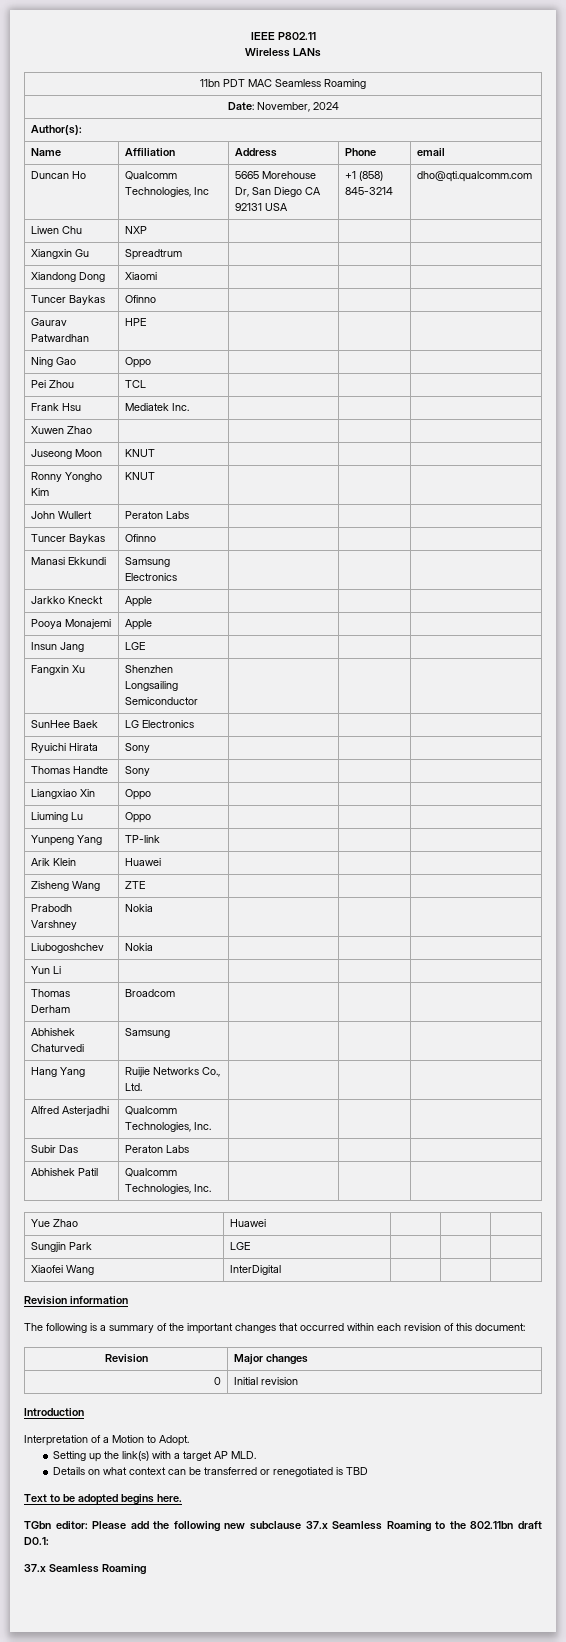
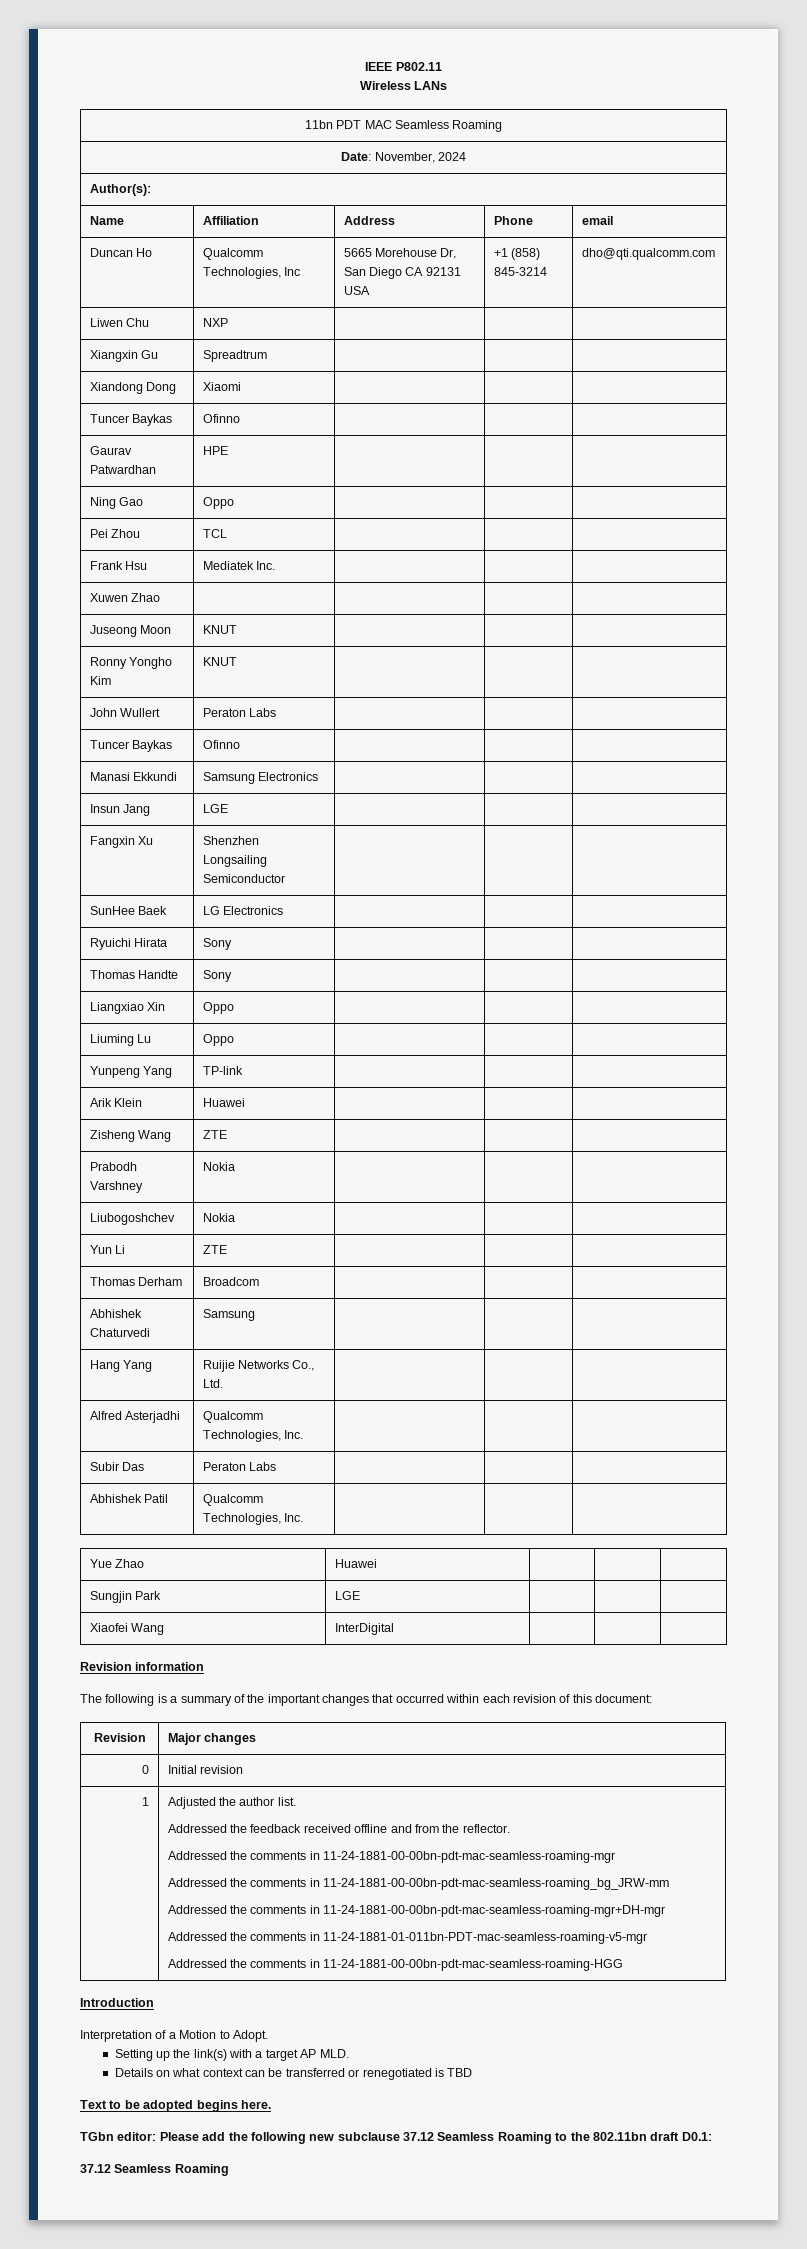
- Jarkko Kneckt | Apple | | |
- Pooya Monajemi | Apple | | |
- Yun Li | | | |
+ Yun Li | ZTE | | |
+ 1 | Adjusted the author list.
+ Addressed the feedback received offline and from the reflector.
+ Addressed the comments in 11-24-1881-00-00bn-pdt-mac-seamless-roaming-mgr
+ Addressed the comments in 11-24-1881-00-00bn-pdt-mac-seamless-roaming_bg_JRW-mm
+ Addressed the comments in 11-24-1881-00-00bn-pdt-mac-seamless-roaming-mgr+DH-mgr
+ Addressed the comments in 11-24-1881-01-011bn-PDT-mac-seamless-roaming-v5-mgr
+ Addressed the comments in 11-24-1881-00-00bn-pdt-mac-seamless-roaming-HGG
- TGbn editor: Please add the following new subclause 37.x Seamless Roaming to the 802.11bn draft D0.1:
- 37.x Seamless Roaming
+ TGbn editor: Please add the following new subclause 37.12 Seamless Roaming to the 802.11bn draft D0.1:
+ 37.12 Seamless Roaming

